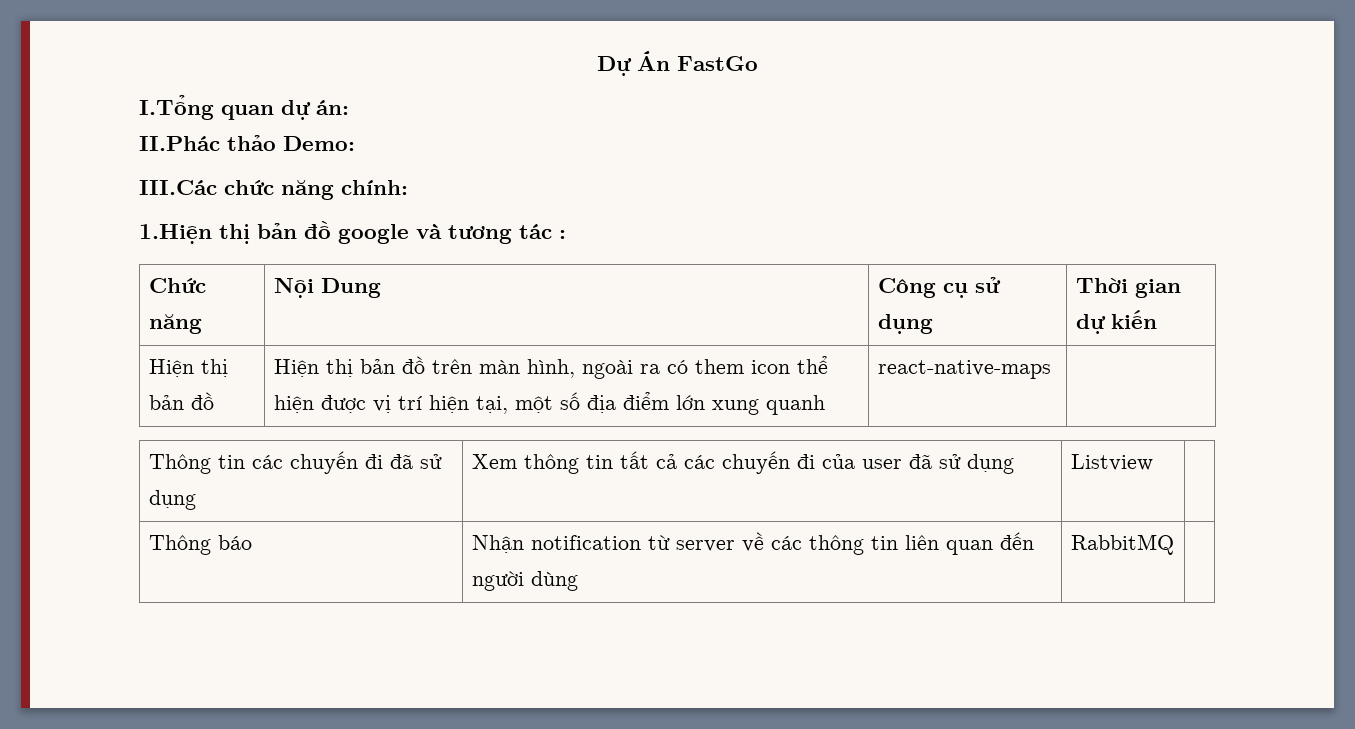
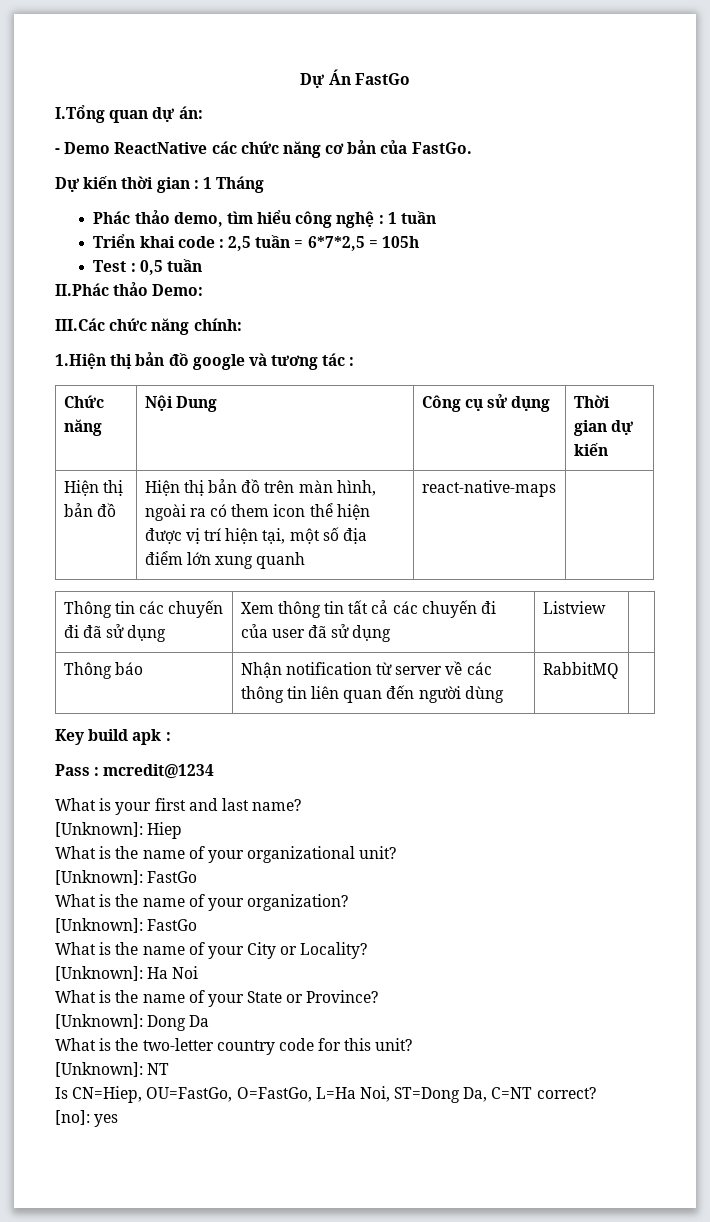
+ - Demo ReactNative các chức năng cơ bản của FastGo.
+ Dự kiến thời gian : 1 Tháng
+ Phác thảo demo, tìm hiểu công nghệ : 1 tuần
+ Triển khai code : 2,5 tuần = 6*7*2,5 = 105h
+ Test : 0,5 tuần
+ Key build apk :
+ Pass : mcredit@1234
+ What is your first and last name?
+ [Unknown]: Hiep
+ What is the name of your organizational unit?
+ [Unknown]: FastGo
+ What is the name of your organization?
+ [Unknown]: FastGo
+ What is the name of your City or Locality?
+ [Unknown]: Ha Noi
+ What is the name of your State or Province?
+ [Unknown]: Dong Da
+ What is the two-letter country code for this unit?
+ [Unknown]: NT
+ Is CN=Hiep, OU=FastGo, O=FastGo, L=Ha Noi, ST=Dong Da, C=NT correct?
+ [no]: yes

